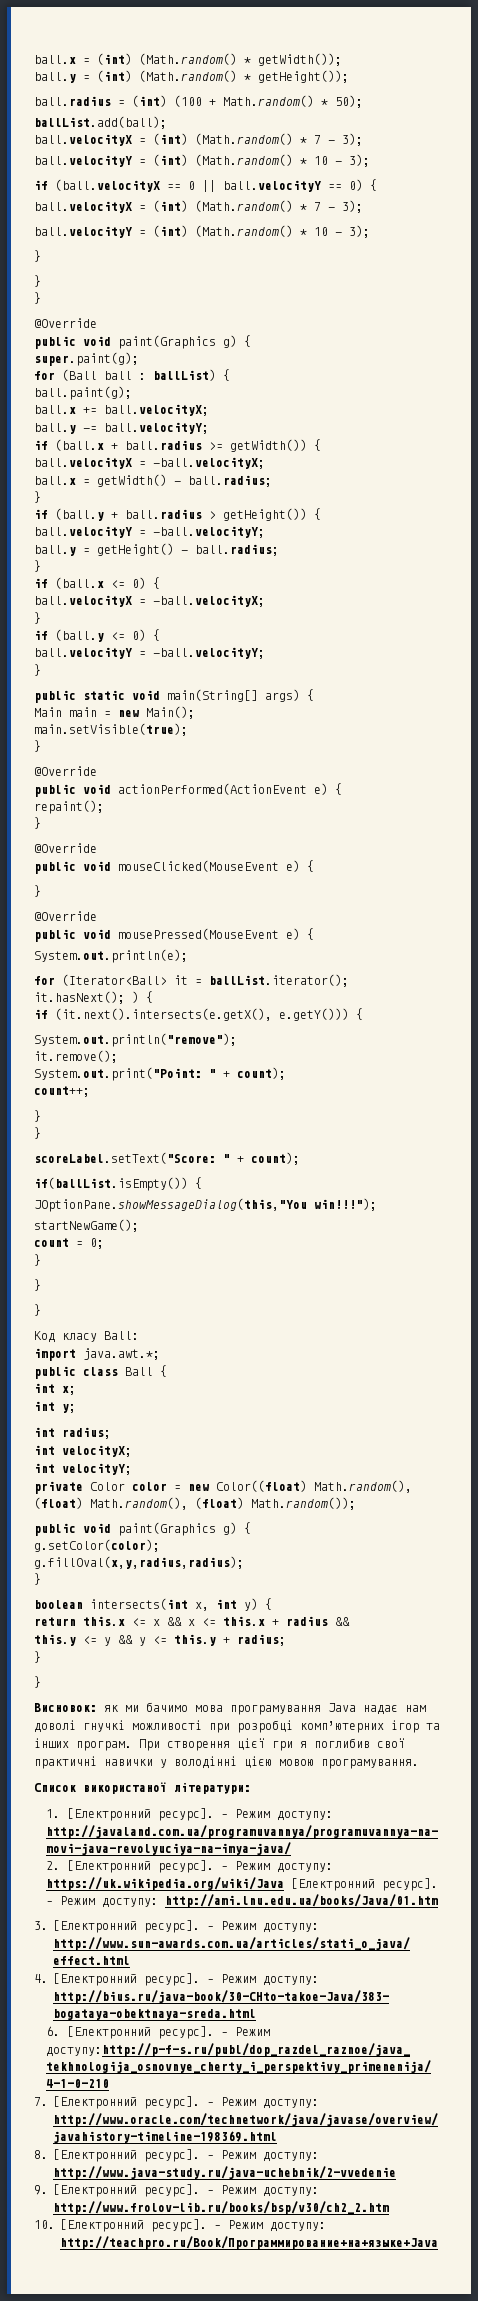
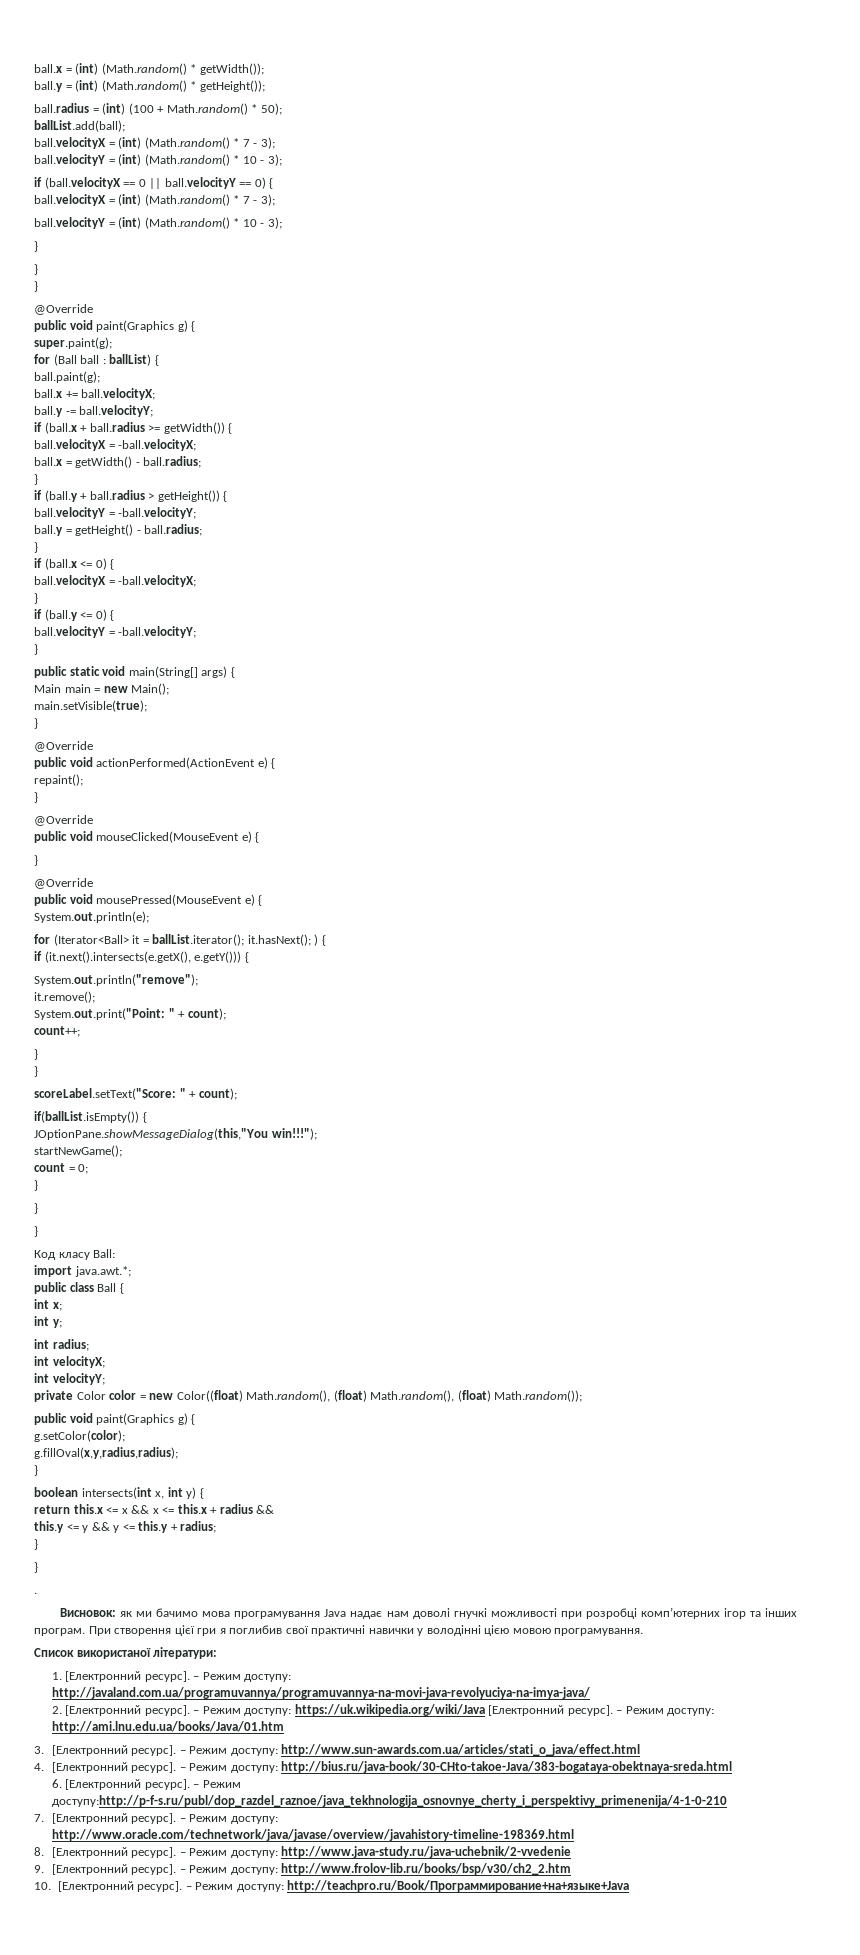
+ .

